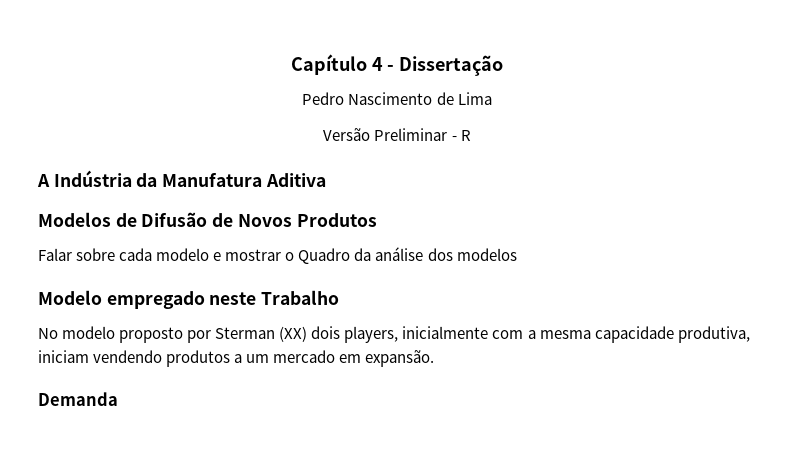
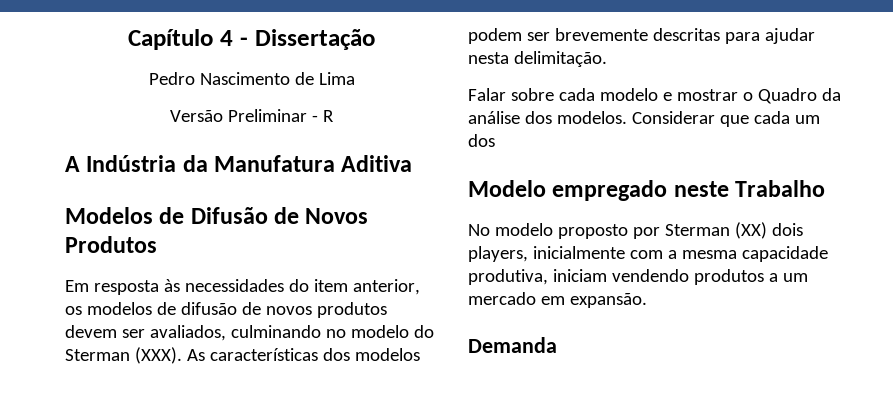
+ Em resposta às necessidades do item anterior, os modelos de difusão de novos produtos devem ser avaliados, culminando no modelo do Sterman (XXX). As características dos modelos podem ser brevemente descritas para ajudar nesta delimitação.
- Falar sobre cada modelo e mostrar o Quadro da análise dos modelos
+ Falar sobre cada modelo e mostrar o Quadro da análise dos modelos. Considerar que cada um dos

